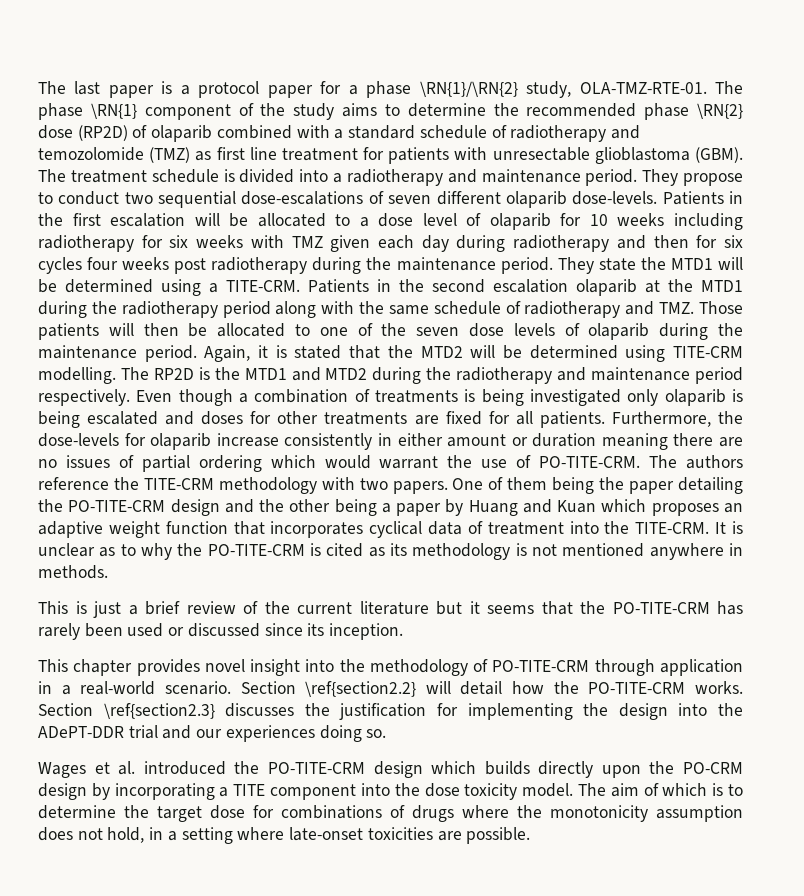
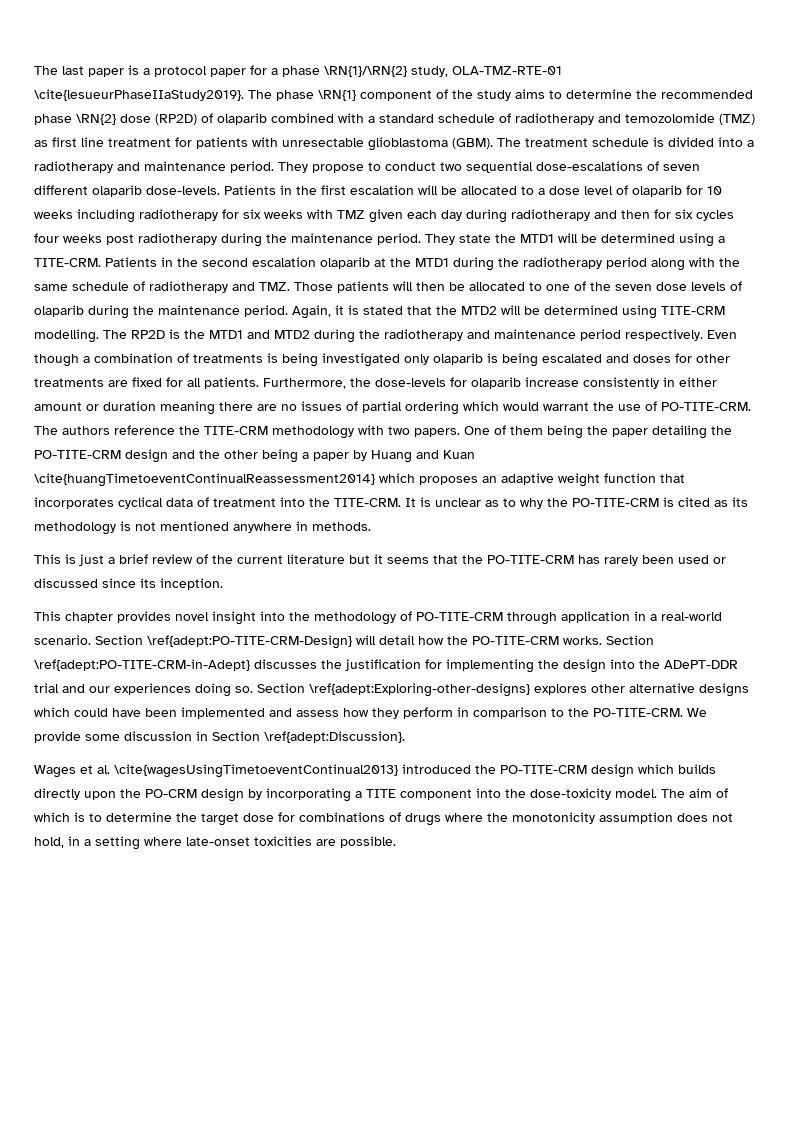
- The last paper is a protocol paper for a phase \RN{1}/\RN{2} study, OLA-TMZ-RTE-01.
+ The last paper is a protocol paper for a phase \RN{1}/\RN{2} study, OLA-TMZ-RTE-01 \cite{lesueurPhaseIIaStudy2019}.
- One of them being the paper detailing the PO-TITE-CRM design and the other being a paper by Huang and Kuan which proposes an adaptive weight function that incorporates cyclical data of treatment into the TITE-CRM.
+ One of them being the paper detailing the PO-TITE-CRM design and the other being a paper by Huang and Kuan \cite{huangTimetoeventContinualReassessment2014} which proposes an adaptive weight function that incorporates cyclical data of treatment into the TITE-CRM.
- Section \ref{section2.2} will detail how the PO-TITE-CRM works.
+ Section \ref{adept:PO-TITE-CRM-Design} will detail how the PO-TITE-CRM works.
- Section \ref{section2.3} discusses the justification for implementing the design into the ADePT-DDR trial and our experiences doing so.
+ Section \ref{adept:PO-TITE-CRM-in-Adept} discusses the justification for implementing the design into the ADePT-DDR trial and our experiences doing so. Section \ref{adept:Exploring-other-designs} explores other alternative designs which could have been implemented and assess how they perform in comparison to the PO-TITE-CRM. We provide some discussion in Section \ref{adept:Discussion}.
- Wages et al. introduced the PO-TITE-CRM design which builds directly upon the PO-CRM design by incorporating a TITE component into the dose toxicity model.
+ Wages et al. \cite{wagesUsingTimetoeventContinual2013} introduced the PO-TITE-CRM design which builds directly upon the PO-CRM design by incorporating a TITE component into the dose-toxicity model.

